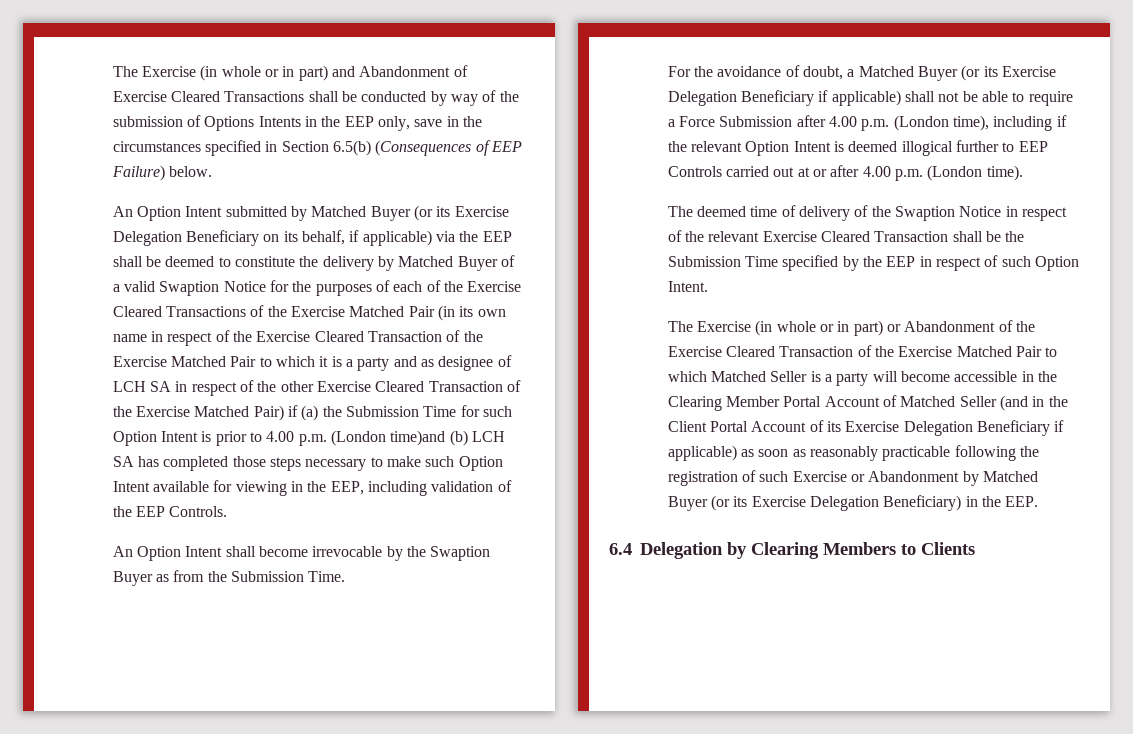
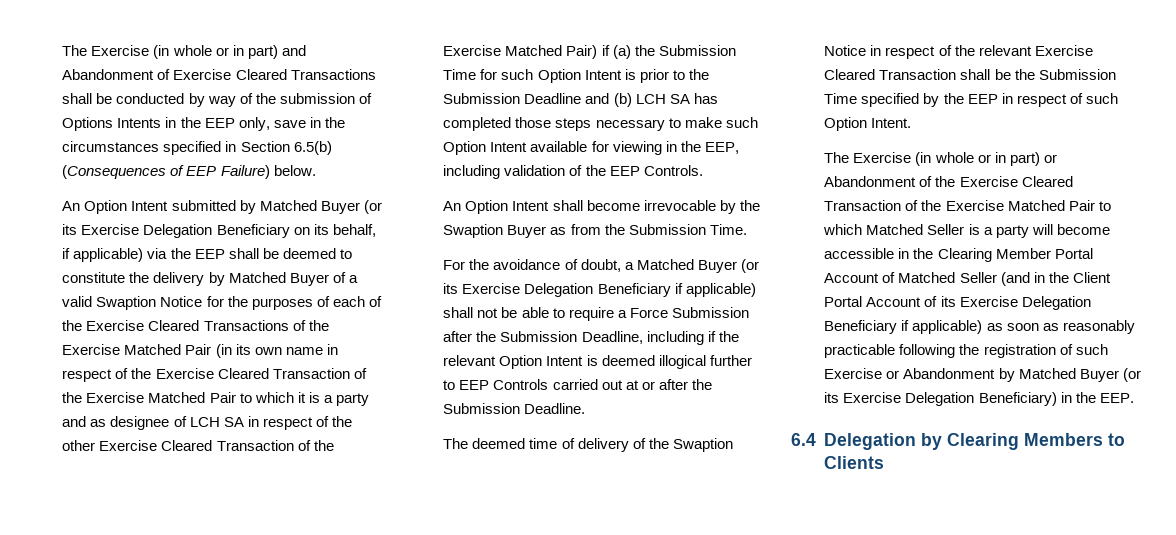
- An Option Intent submitted by Matched Buyer (or its Exercise Delegation Beneficiary on its behalf, if applicable) via the EEP shall be deemed to constitute the delivery by Matched Buyer of a valid Swaption Notice for the purposes of each of the Exercise Cleared Transactions of the Exercise Matched Pair (in its own name in respect of the Exercise Cleared Transaction of the Exercise Matched Pair to which it is a party and as designee of LCH SA in respect of the other Exercise Cleared Transaction of the Exercise Matched Pair) if (a) the Submission Time for such Option Intent is prior to 4.00 p.m. (London time)and (b) LCH SA has completed those steps necessary to make such Option Intent available for viewing in the EEP, including validation of the EEP Controls.
+ An Option Intent submitted by Matched Buyer (or its Exercise Delegation Beneficiary on its behalf, if applicable) via the EEP shall be deemed to constitute the delivery by Matched Buyer of a valid Swaption Notice for the purposes of each of the Exercise Cleared Transactions of the Exercise Matched Pair (in its own name in respect of the Exercise Cleared Transaction of the Exercise Matched Pair to which it is a party and as designee of LCH SA in respect of the other Exercise Cleared Transaction of the Exercise Matched Pair) if (a) the Submission Time for such Option Intent is prior to the Submission Deadline and (b) LCH SA has completed those steps necessary to make such Option Intent available for viewing in the EEP, including validation of the EEP Controls.
- For the avoidance of doubt, a Matched Buyer (or its Exercise Delegation Beneficiary if applicable) shall not be able to require a Force Submission after 4.00 p.m. (London time), including if the relevant Option Intent is deemed illogical further to EEP Controls carried out at or after 4.00 p.m. (London time).
+ For the avoidance of doubt, a Matched Buyer (or its Exercise Delegation Beneficiary if applicable) shall not be able to require a Force Submission after the Submission Deadline, including if the relevant Option Intent is deemed illogical further to EEP Controls carried out at or after the Submission Deadline.

